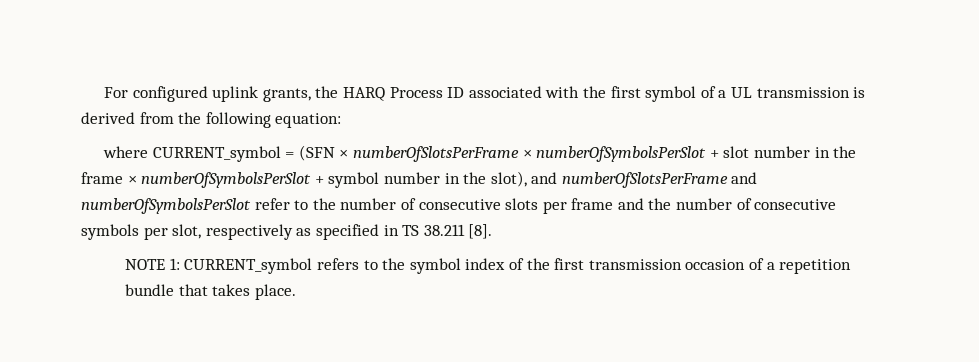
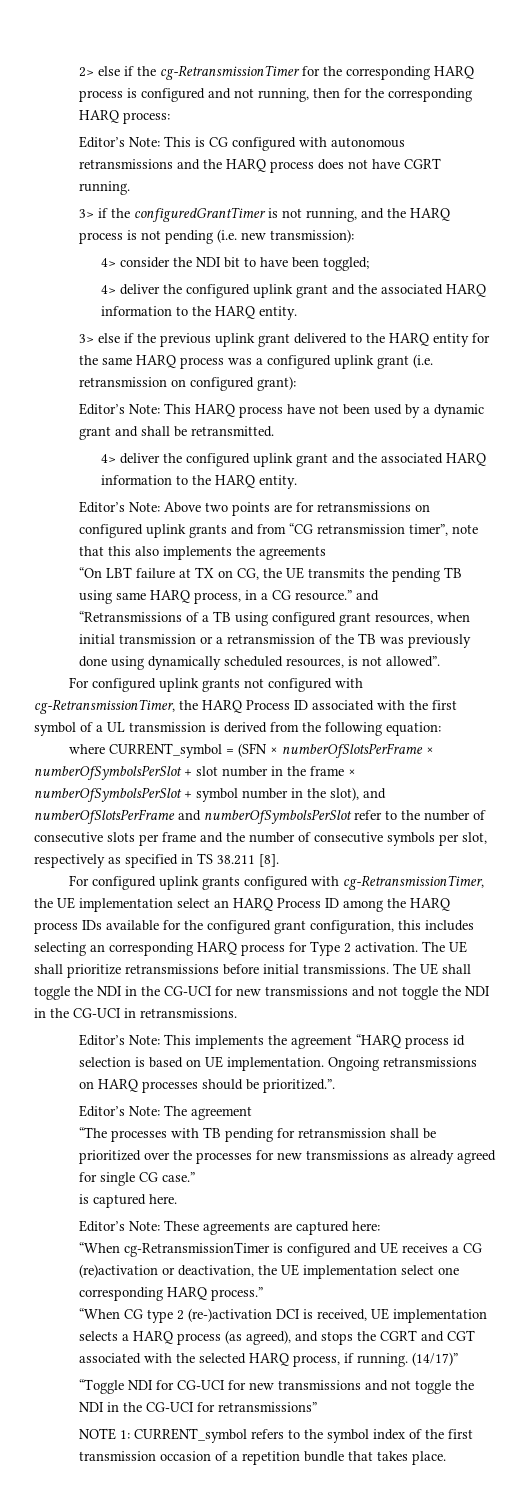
- For configured uplink grants, the HARQ Process ID associated with the first symbol of a UL transmission is derived from the following equation:
+ 2> else if the cg-RetransmissionTimer for the corresponding HARQ process is configured and not running, then for the corresponding HARQ process:
+ Editor’s Note: This is CG configured with autonomous retransmissions and the HARQ process does not have CGRT running.
+ 3> if the configuredGrantTimer is not running, and the HARQ process is not pending (i.e. new transmission):
+ 4> consider the NDI bit to have been toggled;
+ 4> deliver the configured uplink grant and the associated HARQ information to the HARQ entity.
+ 3> else if the previous uplink grant delivered to the HARQ entity for the same HARQ process was a configured uplink grant (i.e. retransmission on configured grant):
+ Editor’s Note: This HARQ process have not been used by a dynamic grant and shall be retransmitted.
+ 4> deliver the configured uplink grant and the associated HARQ information to the HARQ entity.
+ Editor’s Note: Above two points are for retransmissions on configured uplink grants and from “CG retransmission timer”, note that this also implements the agreements
+ “On LBT failure at TX on CG, the UE transmits the pending TB using same HARQ process, in a CG resource.” and
+ “Retransmissions of a TB using configured grant resources, when initial transmission or a retransmission of the TB was previously done using dynamically scheduled resources, is not allowed”.
+ For configured uplink grants not configured with cg-RetransmissionTimer, the HARQ Process ID associated with the first symbol of a UL transmission is derived from the following equation:
+ For configured uplink grants configured with cg-RetransmissionTimer, the UE implementation select an HARQ Process ID among the HARQ process IDs available for the configured grant configuration, this includes selecting an corresponding HARQ process for Type 2 activation. The UE shall prioritize retransmissions before initial transmissions. The UE shall toggle the NDI in the CG-UCI for new transmissions and not toggle the NDI in the CG-UCI in retransmissions.
+ Editor’s Note: This implements the agreement “HARQ process id selection is based on UE implementation. Ongoing retransmissions on HARQ processes should be prioritized.”.
+ Editor’s Note: The agreement
+ “The processes with TB pending for retransmission shall be prioritized over the processes for new transmissions as already agreed for single CG case.”
+ is captured here.
+ Editor’s Note: These agreements are captured here:
+ “When cg-RetransmissionTimer is configured and UE receives a CG (re)activation or deactivation, the UE implementation select one corresponding HARQ process.”
+ “When CG type 2 (re-)activation DCI is received, UE implementation selects a HARQ process (as agreed), and stops the CGRT and CGT associated with the selected HARQ process, if running. (14/17)”
+ “Toggle NDI for CG-UCI for new transmissions and not toggle the NDI in the CG-UCI for retransmissions”

